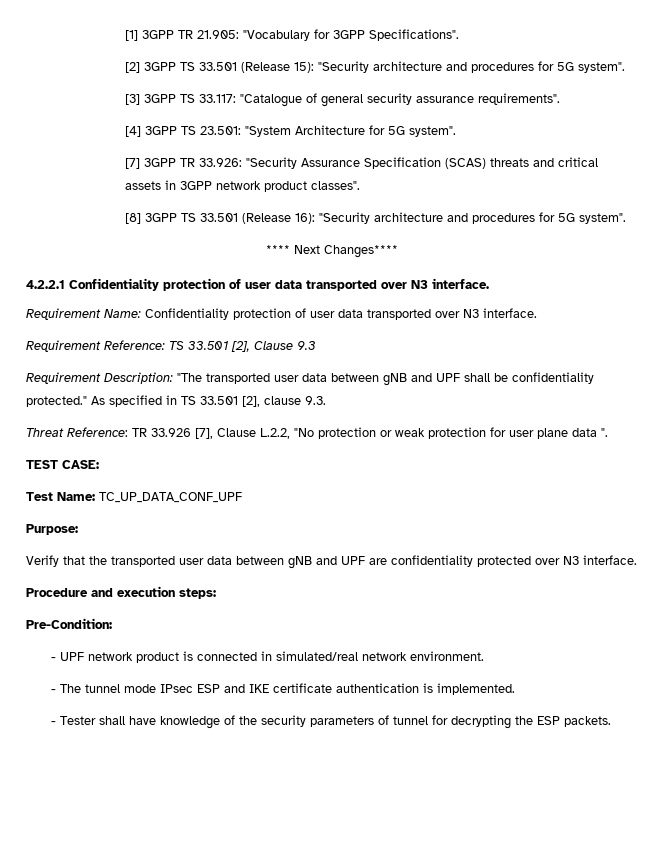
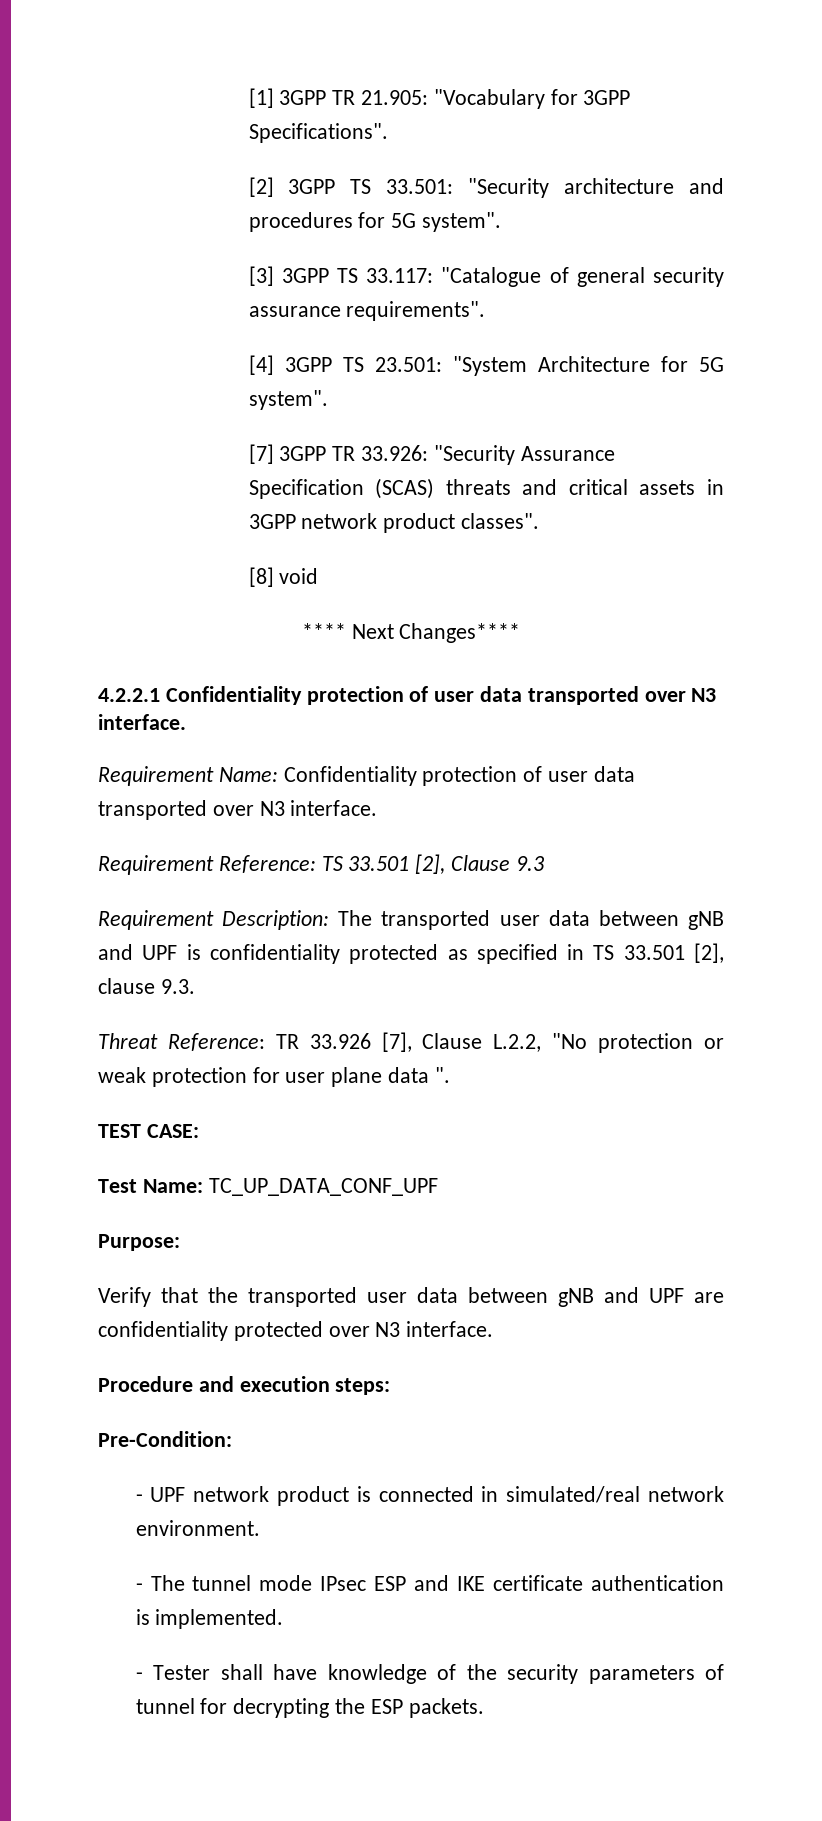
- [2] 3GPP TS 33.501 (Release 15): "Security architecture and procedures for 5G system".
+ [2] 3GPP TS 33.501: "Security architecture and procedures for 5G system".
- [8] 3GPP TS 33.501 (Release 16): "Security architecture and procedures for 5G system".
+ [8] void
- Requirement Description: "The transported user data between gNB and UPF shall be confidentiality protected." As specified in TS 33.501 [2], clause 9.3.
+ Requirement Description: The transported user data between gNB and UPF is confidentiality protected as specified in TS 33.501 [2], clause 9.3.

